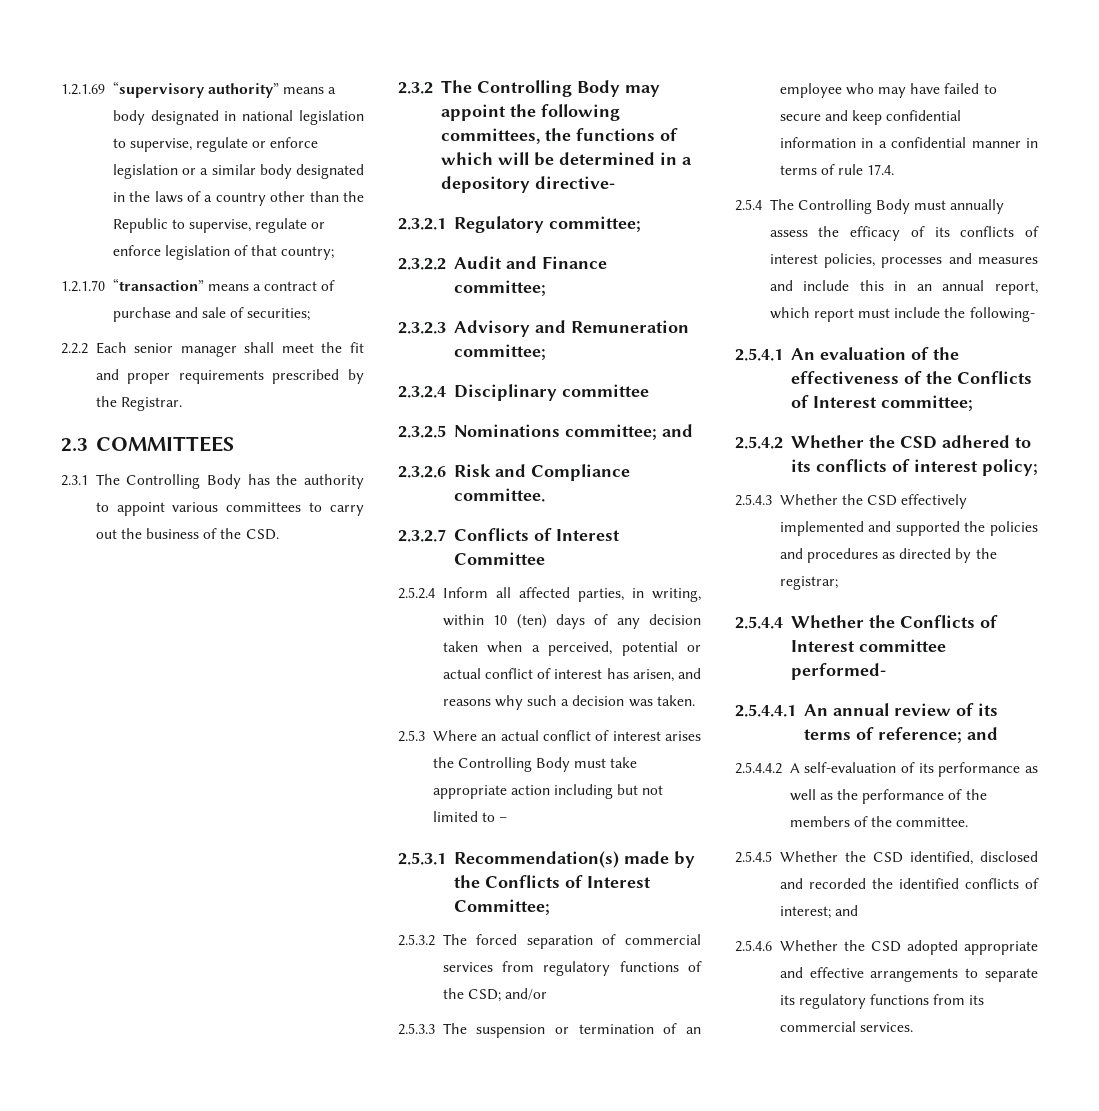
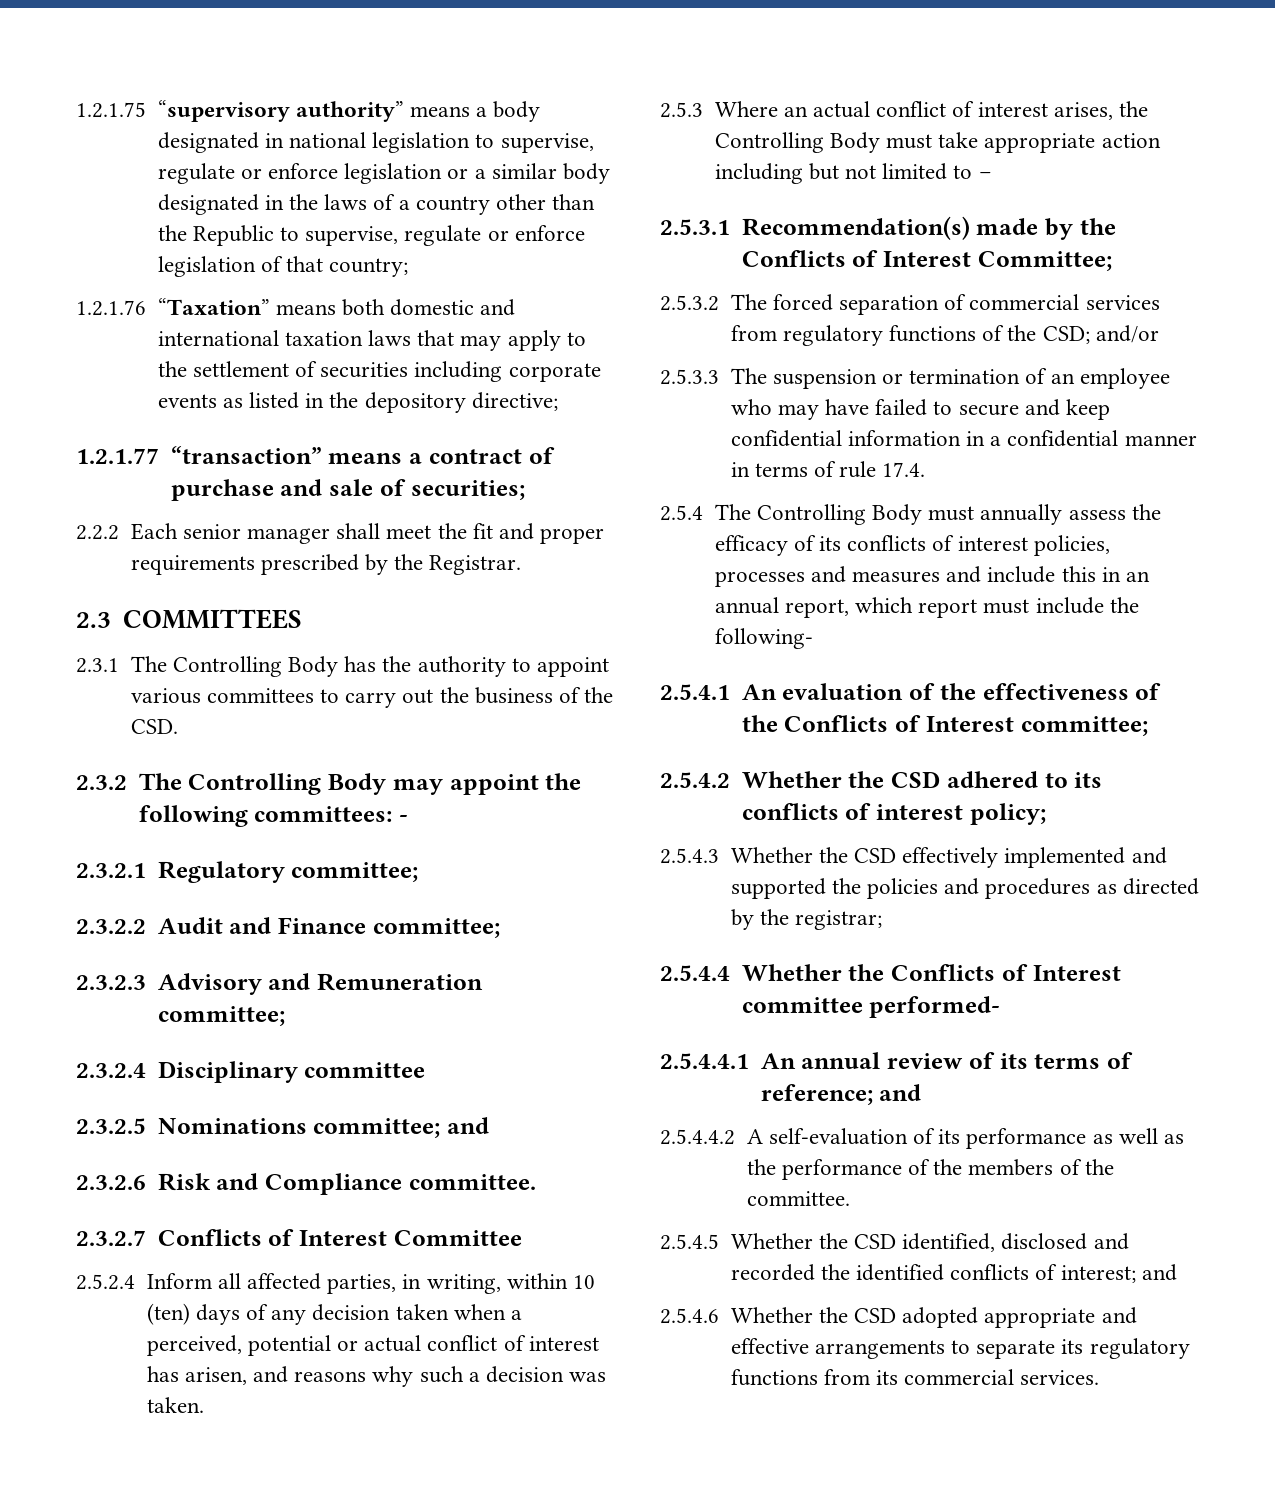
- 1.2.1.69 “supervisory authority” means a body designated in national legislation to supervise, regulate or enforce legislation or a similar body designated in the laws of a country other than the Republic to supervise, regulate or enforce legislation of that country;
+ 1.2.1.75 “supervisory authority” means a body designated in national legislation to supervise, regulate or enforce legislation or a similar body designated in the laws of a country other than the Republic to supervise, regulate or enforce legislation of that country;
- 1.2.1.70 “transaction” means a contract of purchase and sale of securities;
+ 1.2.1.76 “Taxation” means both domestic and international taxation laws that may apply to the settlement of securities including corporate events as listed in the depository directive;
+ 1.2.1.77 “transaction” means a contract of purchase and sale of securities;
- 2.3.2 The Controlling Body may appoint the following committees, the functions of which will be determined in a depository directive-
+ 2.3.2 The Controlling Body may appoint the following committees: -
- 2.5.3 Where an actual conflict of interest arises the Controlling Body must take appropriate action including but not limited to –
+ 2.5.3 Where an actual conflict of interest arises, the Controlling Body must take appropriate action including but not limited to –

